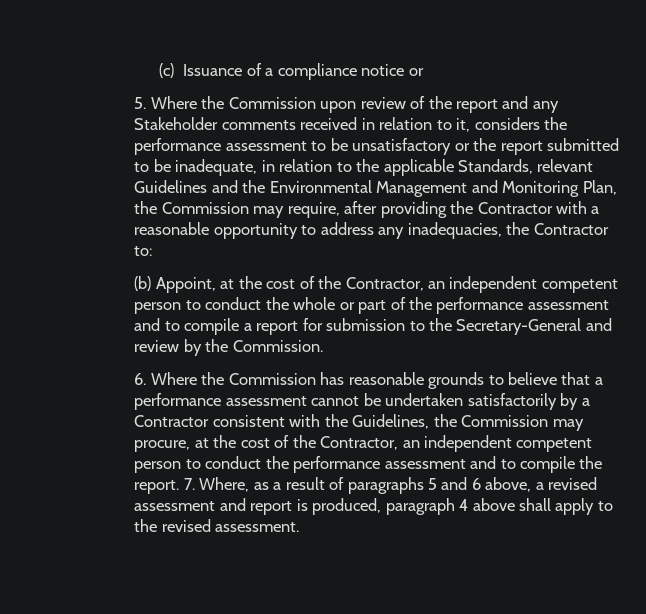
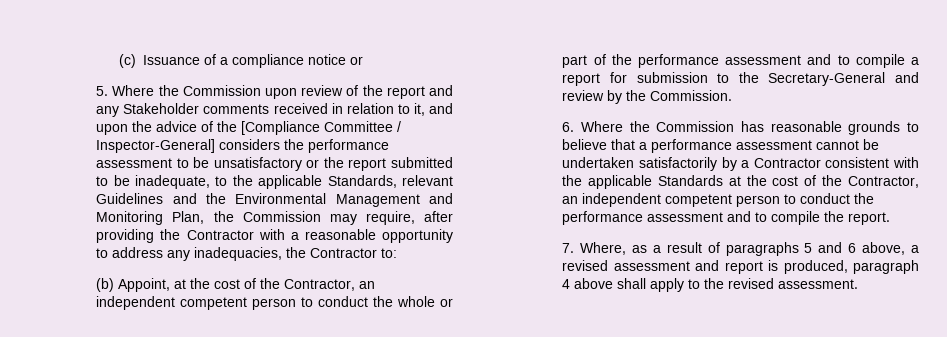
- 5. Where the Commission upon review of the report and any Stakeholder comments received in relation to it, considers the performance assessment to be unsatisfactory or the report submitted to be inadequate, in relation to the applicable Standards, relevant Guidelines and the Environmental Management and Monitoring Plan, the Commission may require, after providing the Contractor with a reasonable opportunity to address any inadequacies, the Contractor to:
+ 5. Where the Commission upon review of the report and any Stakeholder comments received in relation to it, and upon the advice of the [Compliance Committee / Inspector-General] considers the performance assessment to be unsatisfactory or the report submitted to be inadequate, to the applicable Standards, relevant Guidelines and the Environmental Management and Monitoring Plan, the Commission may require, after providing the Contractor with a reasonable opportunity to address any inadequacies, the Contractor to:
- 6. Where the Commission has reasonable grounds to believe that a performance assessment cannot be undertaken satisfactorily by a Contractor consistent with the Guidelines, the Commission may procure, at the cost of the Contractor, an independent competent person to conduct the performance assessment and to compile the report. 7. Where, as a result of paragraphs 5 and 6 above, a revised assessment and report is produced, paragraph 4 above shall apply to the revised assessment.
+ 6. Where the Commission has reasonable grounds to believe that a performance assessment cannot be undertaken satisfactorily by a Contractor consistent with the applicable Standards at the cost of the Contractor, an independent competent person to conduct the performance assessment and to compile the report.
+ 7. Where, as a result of paragraphs 5 and 6 above, a revised assessment and report is produced, paragraph 4 above shall apply to the revised assessment.

